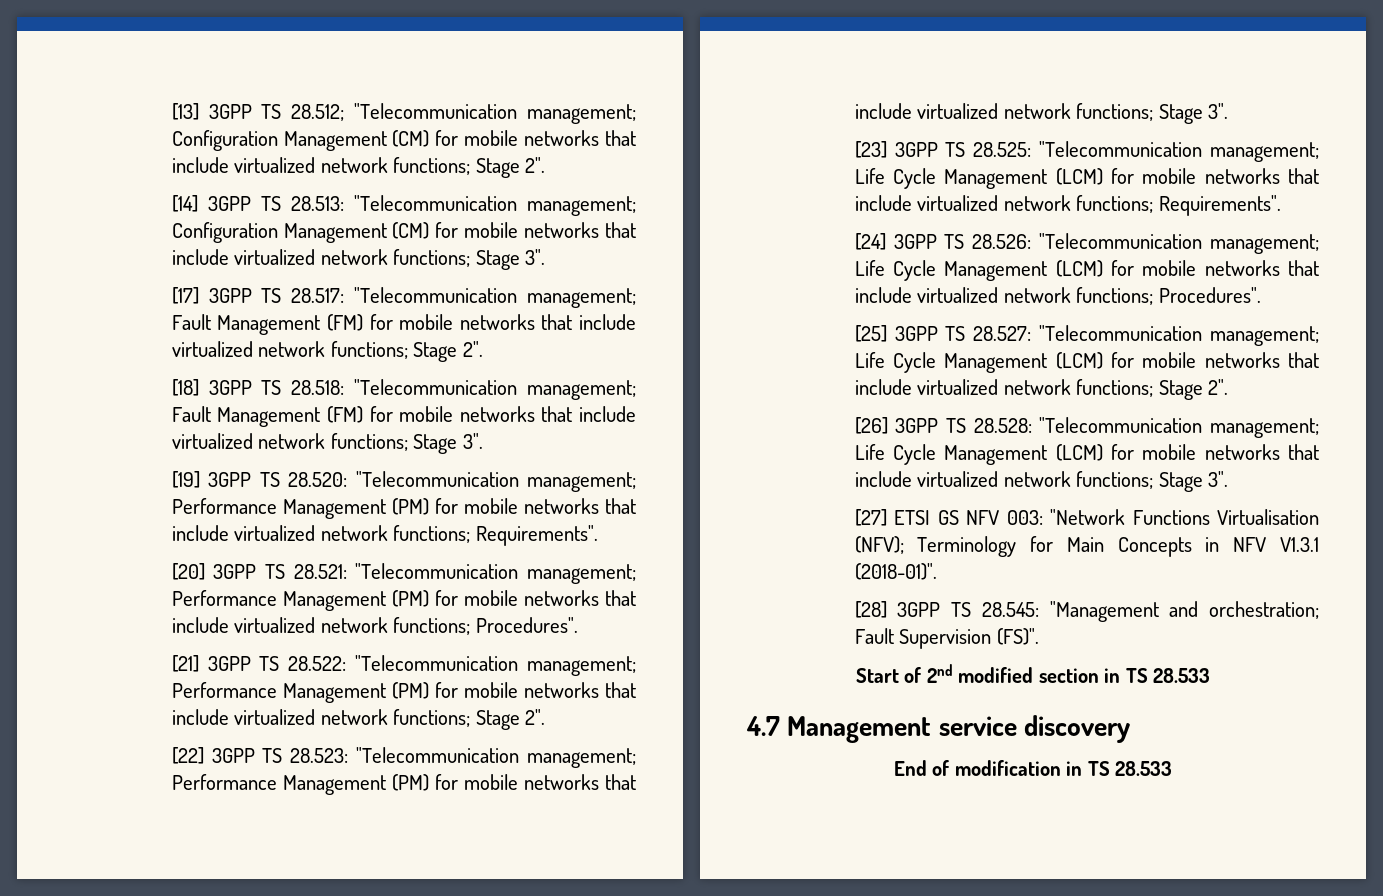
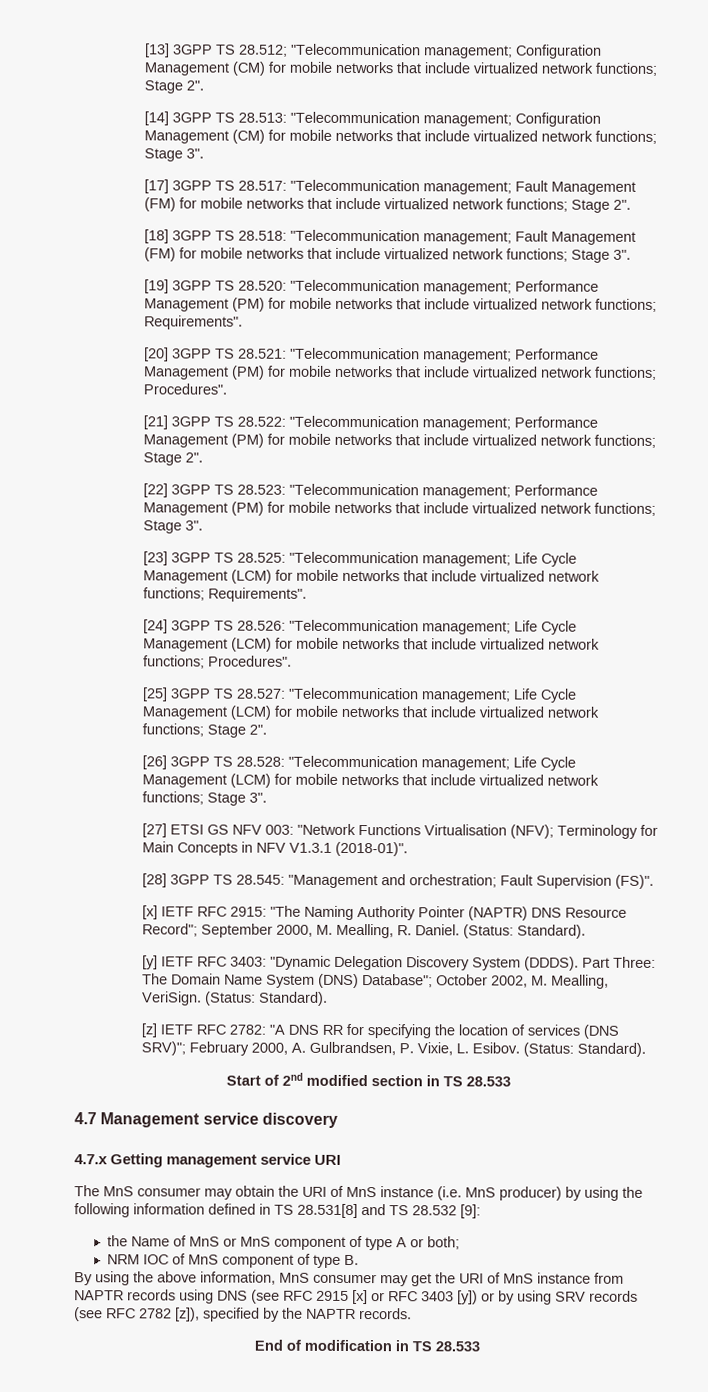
+ [x] IETF RFC 2915: "The Naming Authority Pointer (NAPTR) DNS Resource Record"; September 2000, M. Mealling, R. Daniel. (Status: Standard).
+ [y] IETF RFC 3403: "Dynamic Delegation Discovery System (DDDS). Part Three: The Domain Name System (DNS) Database"; October 2002, M. Mealling, VeriSign. (Status: Standard).
+ [z] IETF RFC 2782: "A DNS RR for specifying the location of services (DNS SRV)"; February 2000, A. Gulbrandsen, P. Vixie, L. Esibov. (Status: Standard).
+ 4.7.x Getting management service URI
+ The MnS consumer may obtain the URI of MnS instance (i.e. MnS producer) by using the following information defined in TS 28.531[8] and TS 28.532 [9]:
+ the Name of MnS or MnS component of type A or both;
+ NRM IOC of MnS component of type B.
+ By using the above information, MnS consumer may get the URI of MnS instance from NAPTR records using DNS (see RFC 2915 [x] or RFC 3403 [y]) or by using SRV records (see RFC 2782 [z]), specified by the NAPTR records.

